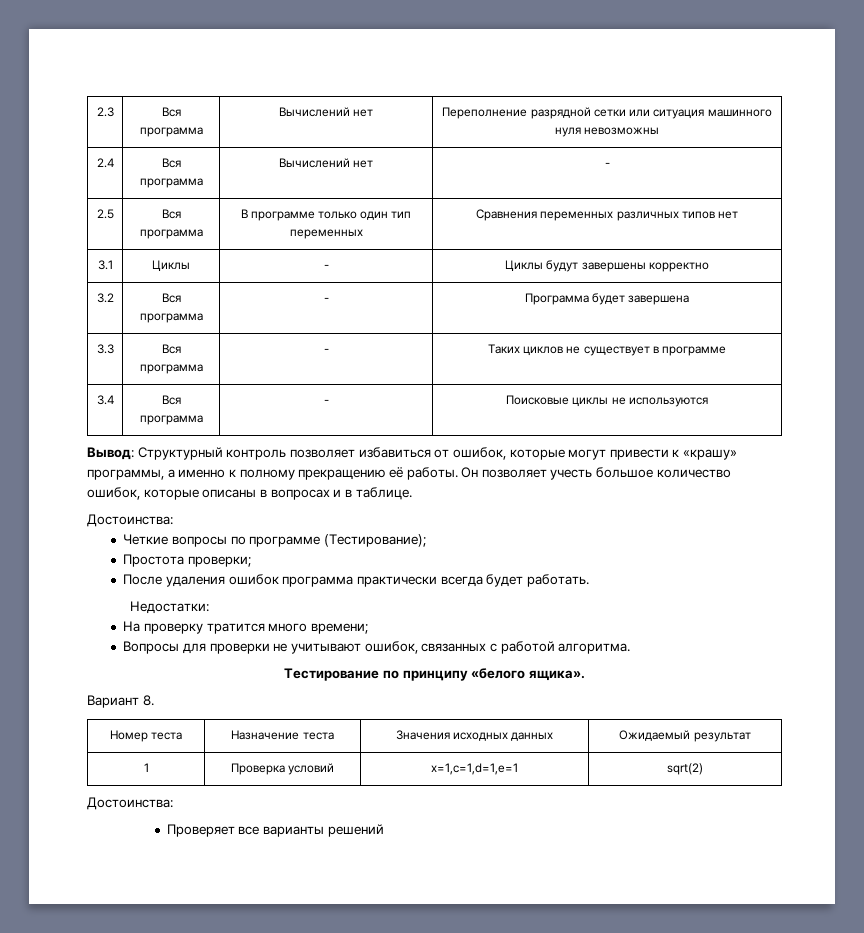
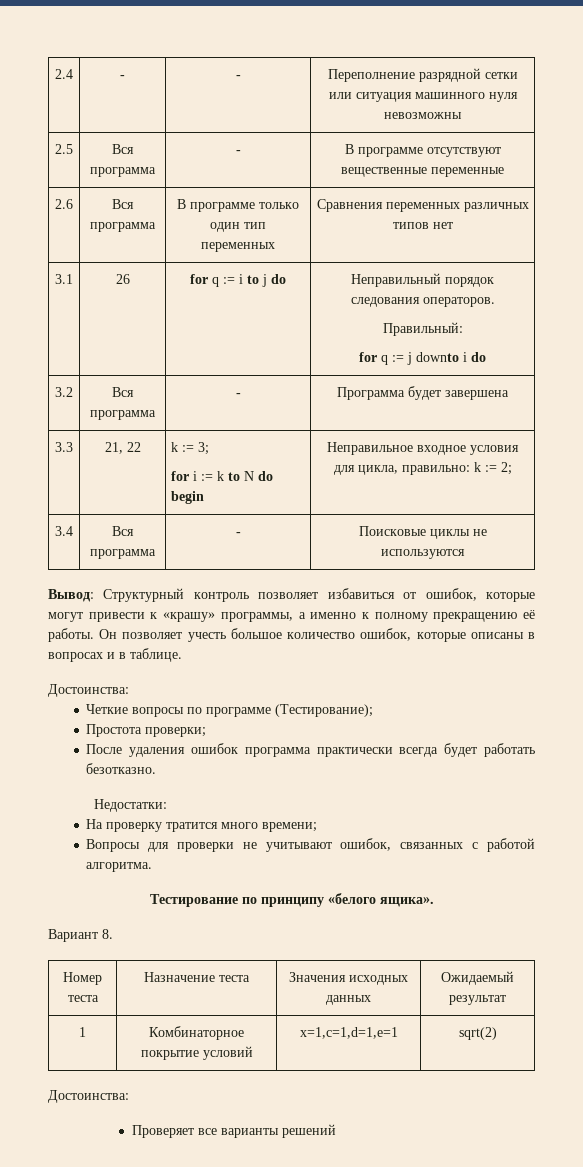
- 2.3 | Вся программа | Вычислений нет | Переполнение разрядной сетки или ситуация машинного нуля невозможны
+ 2.4 | - | - | Переполнение разрядной сетки или ситуация машинного нуля невозможны
- 2.4 | Вся программа | Вычислений нет | -
- 2.5 | Вся программа | В программе только один тип переменных | Сравнения переменных различных типов нет
+ 2.5 | Вся программа | - | В программе отсутствуют вещественные переменные
+ 2.6 | Вся программа | В программе только один тип переменных | Сравнения переменных различных типов нет
- 3.1 | Циклы | - | Циклы будут завершены корректно
+ 3.1 | 26 | for q := i to j do | Неправильный порядок следования операторов.
+ Правильный:
+ for q := j downto i do
- 3.3 | Вся программа | - | Таких циклов не существует в программе
+ 3.3 | 21, 22 | k := 3;
+ for i := k to N do begin | Неправильное входное условия для цикла, правильно: k := 2;
- После удаления ошибок программа практически всегда будет работать.
+ После удаления ошибок программа практически всегда будет работать безотказно.
- 1 | Проверка условий | x=1,c=1,d=1,e=1 | sqrt(2)
+ 1 | Комбинаторное покрытие условий | x=1,c=1,d=1,e=1 | sqrt(2)

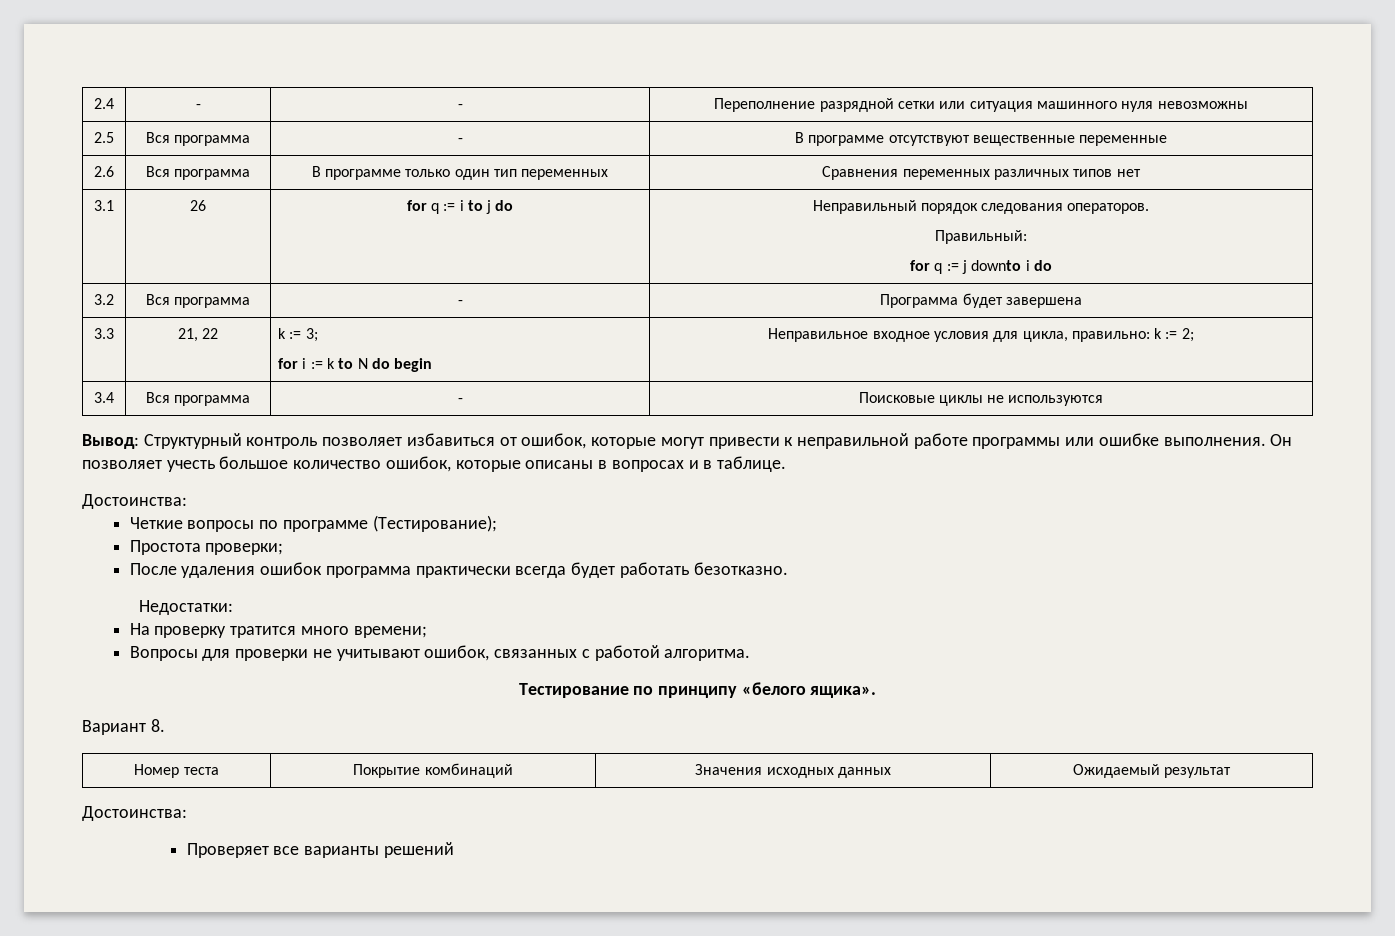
- Вывод: Структурный контроль позволяет избавиться от ошибок, которые могут привести к «крашу» программы, а именно к полному прекращению её работы.
+ Вывод: Структурный контроль позволяет избавиться от ошибок, которые могут привести к неправильной работе программы или ошибке выполнения.
- Номер теста | Назначение теста | Значения исходных данных | Ожидаемый результат
+ Номер теста | Покрытие комбинаций | Значения исходных данных | Ожидаемый результат
- 1 | Комбинаторное покрытие условий | x=1,c=1,d=1,e=1 | sqrt(2)

